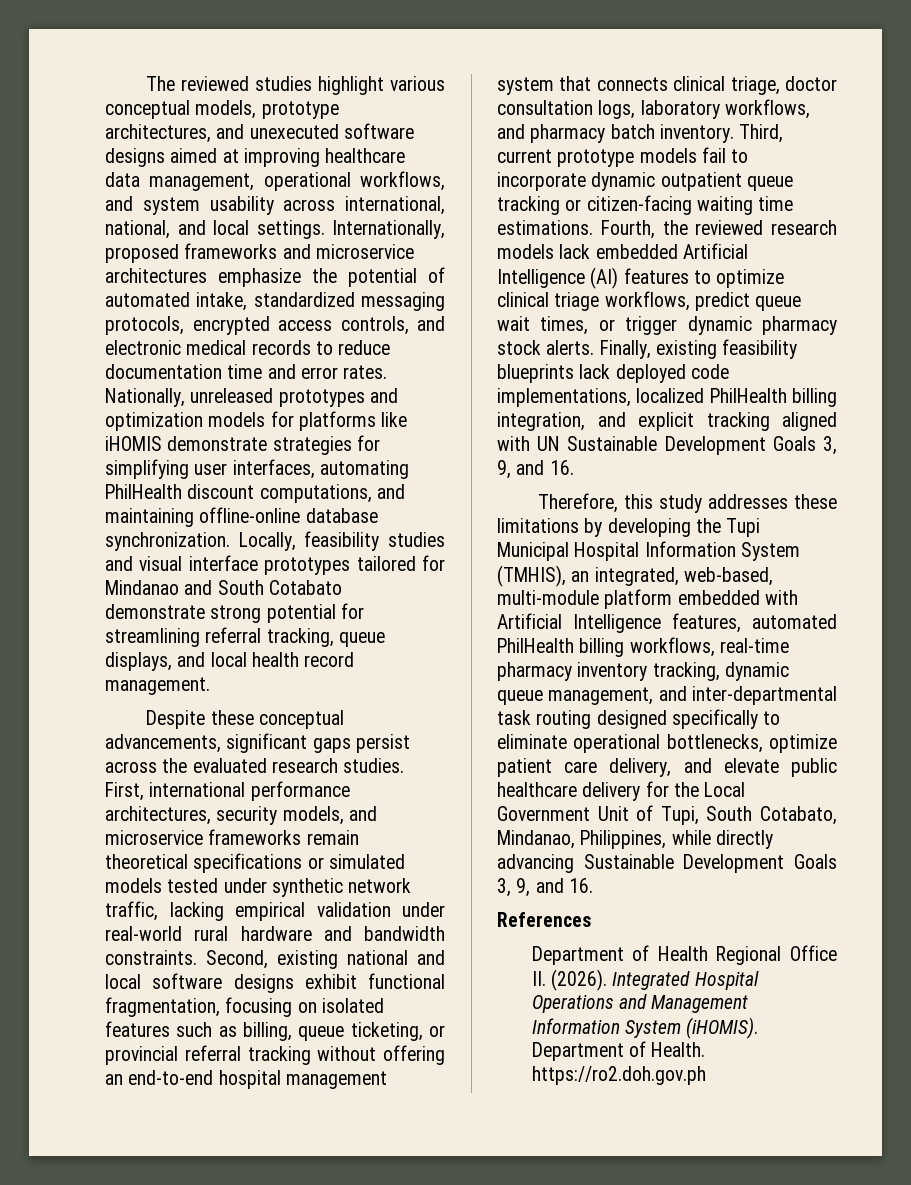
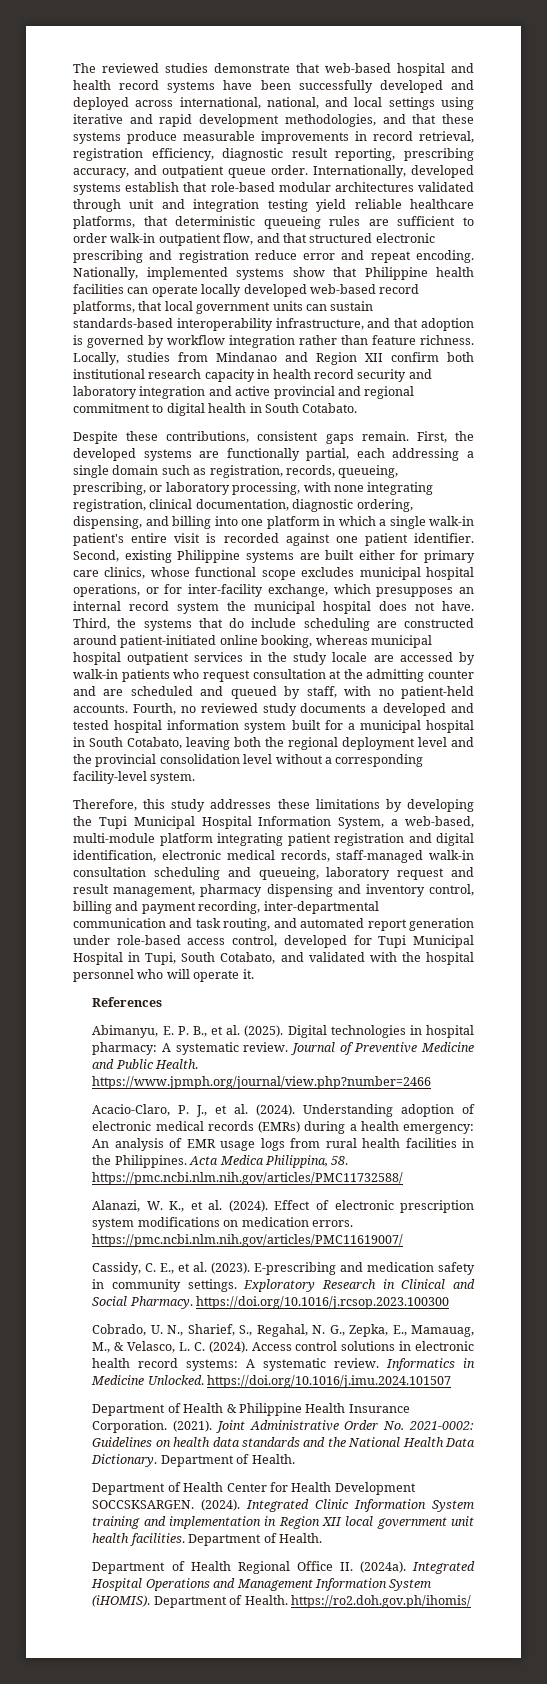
- The reviewed studies highlight various conceptual models, prototype architectures, and unexecuted software designs aimed at improving healthcare data management, operational workflows, and system usability across international, national, and local settings. Internationally, proposed frameworks and microservice architectures emphasize the potential of automated intake, standardized messaging protocols, encrypted access controls, and electronic medical records to reduce documentation time and error rates. Nationally, unreleased prototypes and optimization models for platforms like iHOMIS demonstrate strategies for simplifying user interfaces, automating PhilHealth discount computations, and maintaining offline-online database synchronization. Locally, feasibility studies and visual interface prototypes tailored for Mindanao and South Cotabato demonstrate strong potential for streamlining referral tracking, queue displays, and local health record management.
- Despite these conceptual advancements, significant gaps persist across the evaluated research studies. First, international performance architectures, security models, and microservice frameworks remain theoretical specifications or simulated models tested under synthetic network traffic, lacking empirical validation under real-world rural hardware and bandwidth constraints. Second, existing national and local software designs exhibit functional fragmentation, focusing on isolated features such as billing, queue ticketing, or provincial referral tracking without offering an end-to-end hospital management system that connects clinical triage, doctor consultation logs, laboratory workflows, and pharmacy batch inventory. Third, current prototype models fail to incorporate dynamic outpatient queue tracking or citizen-facing waiting time estimations. Fourth, the reviewed research models lack embedded Artificial Intelligence (AI) features to optimize clinical triage workflows, predict queue wait times, or trigger dynamic pharmacy stock alerts. Finally, existing feasibility blueprints lack deployed code implementations, localized PhilHealth billing integration, and explicit tracking aligned with UN Sustainable Development Goals 3, 9, and 16.
+ The reviewed studies demonstrate that web-based hospital and health record systems have been successfully developed and deployed across international, national, and local settings using iterative and rapid development methodologies, and that these systems produce measurable improvements in record retrieval, registration efficiency, diagnostic result reporting, prescribing accuracy, and outpatient queue order. Internationally, developed systems establish that role-based modular architectures validated through unit and integration testing yield reliable healthcare platforms, that deterministic queueing rules are sufficient to order walk-in outpatient flow, and that structured electronic prescribing and registration reduce error and repeat encoding. Nationally, implemented systems show that Philippine health facilities can operate locally developed web-based record platforms, that local government units can sustain standards-based interoperability infrastructure, and that adoption is governed by workflow integration rather than feature richness. Locally, studies from Mindanao and Region XII confirm both institutional research capacity in health record security and laboratory integration and active provincial and regional commitment to digital health in South Cotabato.
+ Despite these contributions, consistent gaps remain. First, the developed systems are functionally partial, each addressing a single domain such as registration, records, queueing, prescribing, or laboratory processing, with none integrating registration, clinical documentation, diagnostic ordering, dispensing, and billing into one platform in which a single walk-in patient's entire visit is recorded against one patient identifier. Second, existing Philippine systems are built either for primary care clinics, whose functional scope excludes municipal hospital operations, or for inter-facility exchange, which presupposes an internal record system the municipal hospital does not have. Third, the systems that do include scheduling are constructed around patient-initiated online booking, whereas municipal hospital outpatient services in the study locale are accessed by walk-in patients who request consultation at the admitting counter and are scheduled and queued by staff, with no patient-held accounts. Fourth, no reviewed study documents a developed and tested hospital information system built for a municipal hospital in South Cotabato, leaving both the regional deployment level and the provincial consolidation level without a corresponding facility-level system.
- Therefore, this study addresses these limitations by developing the Tupi Municipal Hospital Information System (TMHIS), an integrated, web-based, multi-module platform embedded with Artificial Intelligence features, automated PhilHealth billing workflows, real-time pharmacy inventory tracking, dynamic queue management, and inter-departmental task routing designed specifically to eliminate operational bottlenecks, optimize patient care delivery, and elevate public healthcare delivery for the Local Government Unit of Tupi, South Cotabato, Mindanao, Philippines, while directly advancing Sustainable Development Goals 3, 9, and 16.
+ Therefore, this study addresses these limitations by developing the Tupi Municipal Hospital Information System, a web-based, multi-module platform integrating patient registration and digital identification, electronic medical records, staff-managed walk-in consultation scheduling and queueing, laboratory request and result management, pharmacy dispensing and inventory control, billing and payment recording, inter-departmental communication and task routing, and automated report generation under role-based access control, developed for Tupi Municipal Hospital in Tupi, South Cotabato, and validated with the hospital personnel who will operate it.
  References
+ Abimanyu, E. P. B., et al. (2025). Digital technologies in hospital pharmacy: A systematic review. Journal of Preventive Medicine and Public Health. https://www.jpmph.org/journal/view.php?number=2466
+ Acacio-Claro, P. J., et al. (2024). Understanding adoption of electronic medical records (EMRs) during a health emergency: An analysis of EMR usage logs from rural health facilities in the Philippines. Acta Medica Philippina, 58. https://pmc.ncbi.nlm.nih.gov/articles/PMC11732588/
+ Alanazi, W. K., et al. (2024). Effect of electronic prescription system modifications on medication errors. https://pmc.ncbi.nlm.nih.gov/articles/PMC11619007/
+ Cassidy, C. E., et al. (2023). E-prescribing and medication safety in community settings. Exploratory Research in Clinical and Social Pharmacy. https://doi.org/10.1016/j.rcsop.2023.100300
+ Cobrado, U. N., Sharief, S., Regahal, N. G., Zepka, E., Mamauag, M., & Velasco, L. C. (2024). Access control solutions in electronic health record systems: A systematic review. Informatics in Medicine Unlocked. https://doi.org/10.1016/j.imu.2024.101507
+ Department of Health & Philippine Health Insurance Corporation. (2021). Joint Administrative Order No. 2021-0002: Guidelines on health data standards and the National Health Data Dictionary. Department of Health.
+ Department of Health Center for Health Development SOCCSKSARGEN. (2024). Integrated Clinic Information System training and implementation in Region XII local government unit health facilities. Department of Health.
- Department of Health Regional Office II. (2026).
+ Department of Health Regional Office II. (2024a).
- Department of Health. https://ro2.doh.gov.ph
+ Department of Health. https://ro2.doh.gov.ph/ihomis/

